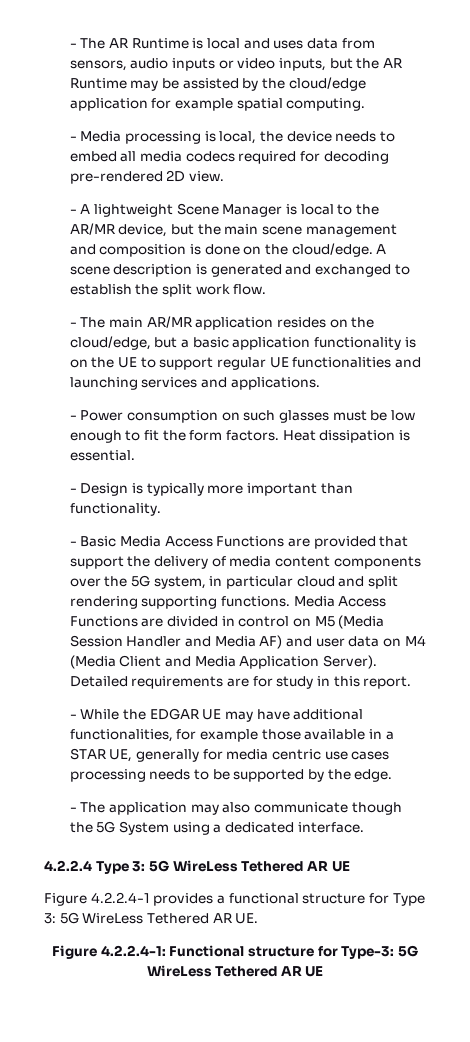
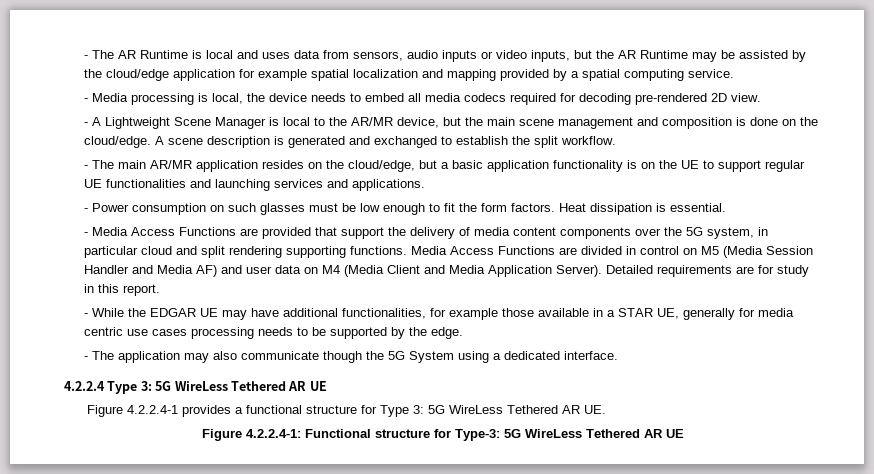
- - The AR Runtime is local and uses data from sensors, audio inputs or video inputs, but the AR Runtime may be assisted by the cloud/edge application for example spatial computing.
+ - The AR Runtime is local and uses data from sensors, audio inputs or video inputs, but the AR Runtime may be assisted by the cloud/edge application for example spatial localization and mapping provided by a spatial computing service.
- - A lightweight Scene Manager is local to the AR/MR device, but the main scene management and composition is done on the cloud/edge.
+ - A Lightweight Scene Manager is local to the AR/MR device, but the main scene management and composition is done on the cloud/edge.
- A scene description is generated and exchanged to establish the split work flow.
+ A scene description is generated and exchanged to establish the split workflow.
- - Design is typically more important than functionality.
- - Basic Media Access Functions are provided that support the delivery of media content components over the 5G system, in particular cloud and split rendering supporting functions.
+ - Media Access Functions are provided that support the delivery of media content components over the 5G system, in particular cloud and split rendering supporting functions.

